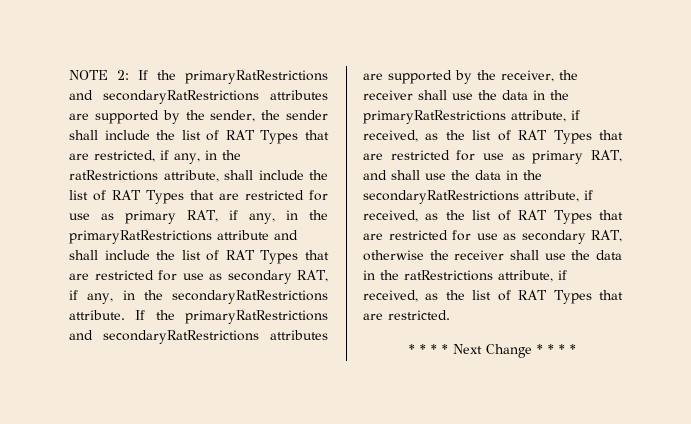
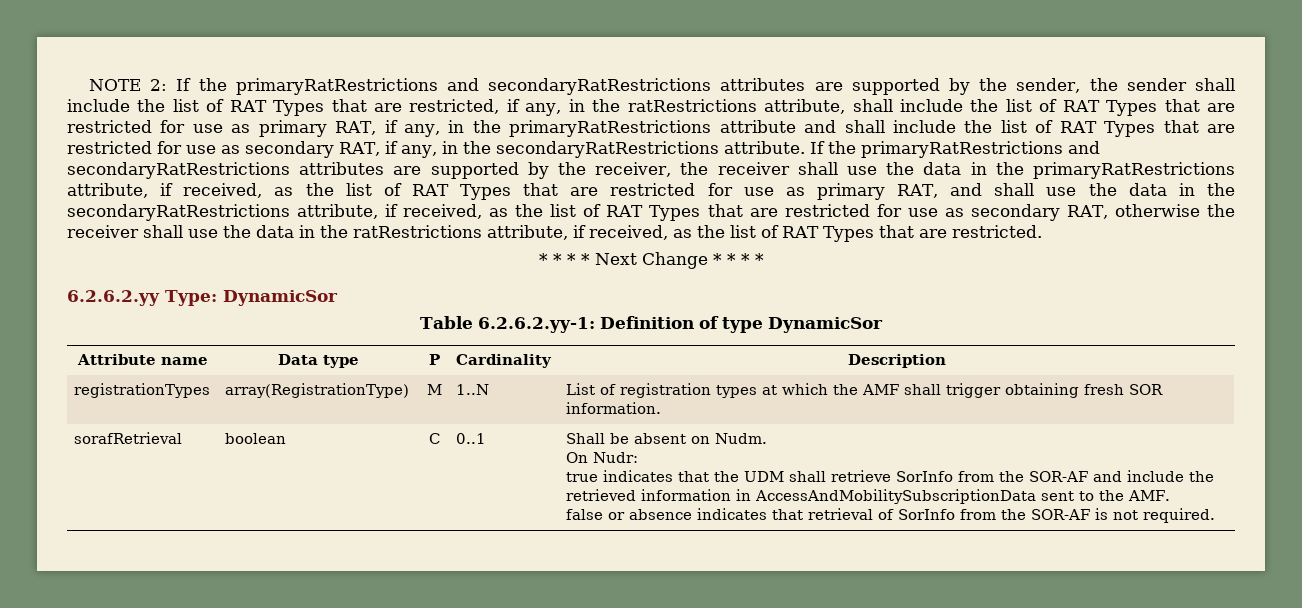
+ 6.2.6.2.yy Type: DynamicSor
+ Table 6.2.6.2.yy-1: Definition of type DynamicSor
+ Attribute name | Data type | P | Cardinality | Description
+ registrationTypes | array(RegistrationType) | M | 1..N | List of registration types at which the AMF shall trigger obtaining fresh SOR information.
+ sorafRetrieval | boolean | C | 0..1 | Shall be absent on Nudm.
+ On Nudr:
+ true indicates that the UDM shall retrieve SorInfo from the SOR-AF and include the retrieved information in AccessAndMobilitySubscriptionData sent to the AMF.
+ false or absence indicates that retrieval of SorInfo from the SOR-AF is not required.

